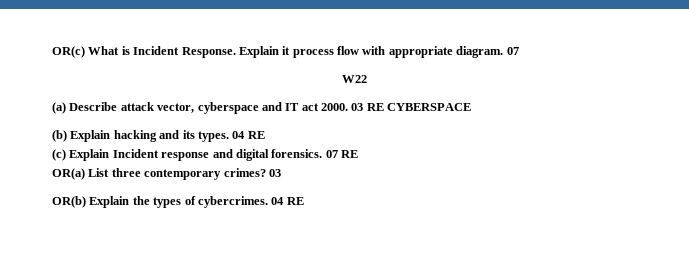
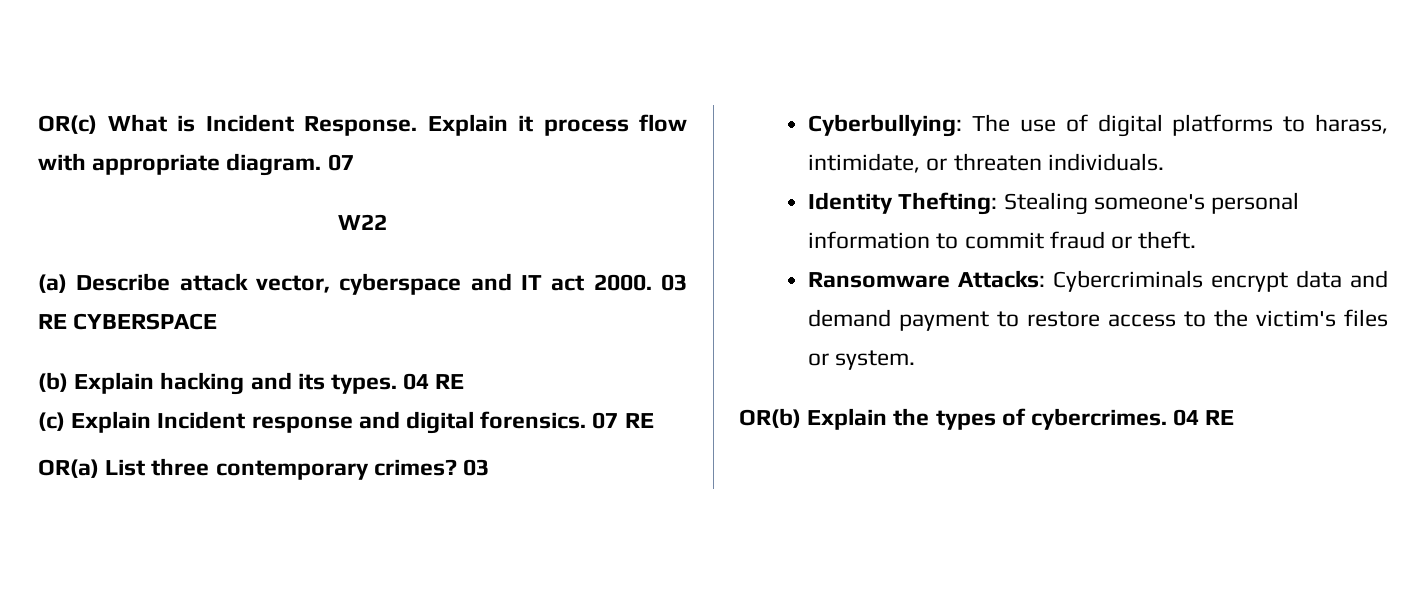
+ Cyberbullying: The use of digital platforms to harass, intimidate, or threaten individuals.
+ Identity Thefting: Stealing someone's personal information to commit fraud or theft.
+ Ransomware Attacks: Cybercriminals encrypt data and demand payment to restore access to the victim's files or system.

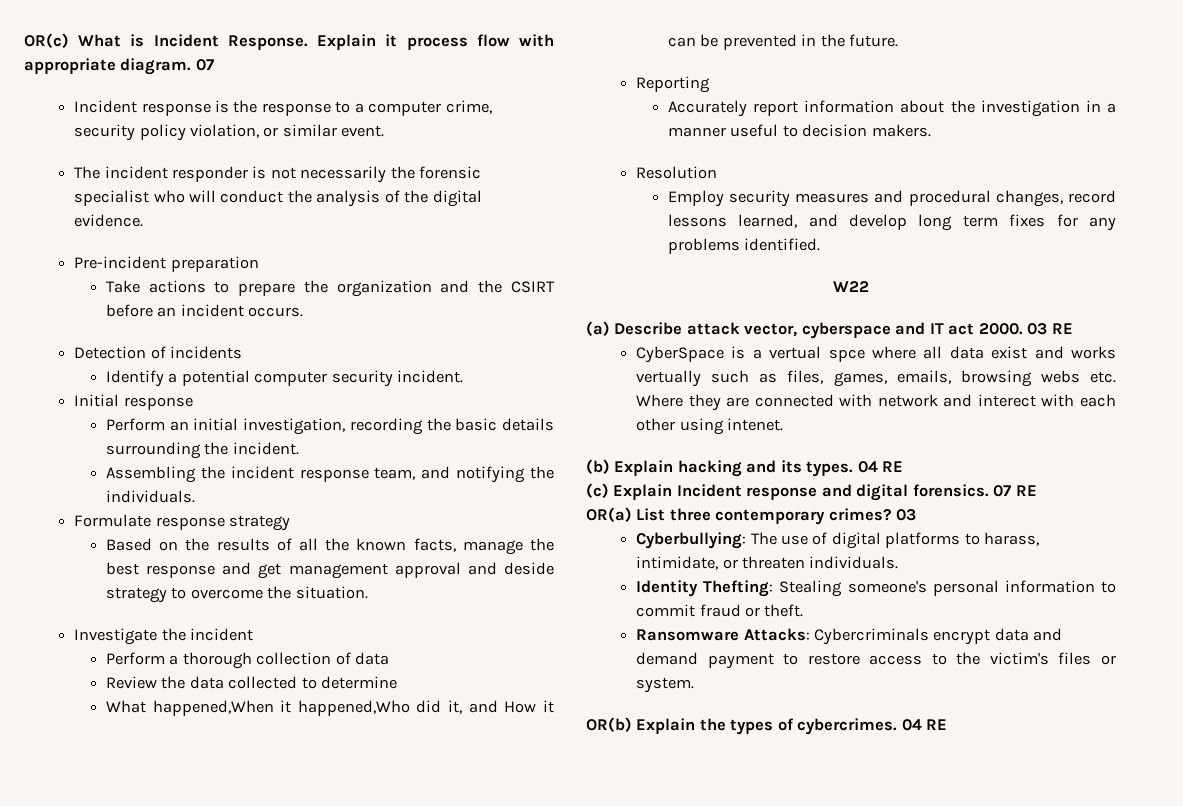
+ Incident response is the response to a computer crime, security policy violation, or similar event.
+ The incident responder is not necessarily the forensic specialist who will conduct the analysis of the digital evidence.
+ Pre-incident preparation
+ Take actions to prepare the organization and the CSIRT before an incident occurs.
+ Detection of incidents
+ Identify a potential computer security incident.
+ Initial response
+ Perform an initial investigation, recording the basic details surrounding the incident.
+ Assembling the incident response team, and notifying the individuals.
+ Formulate response strategy
+ Based on the results of all the known facts, manage the best response and get management approval and deside strategy to overcome the situation.
+ Investigate the incident
+ Perform a thorough collection of data
+ Review the data collected to determine
+ What happened,When it happened,Who did it, and How it can be prevented in the future.
+ Reporting
+ Accurately report information about the investigation in a manner useful to decision makers.
+ Resolution
+ Employ security measures and procedural changes, record lessons learned, and develop long term fixes for any problems identified.
- 03 RE CYBERSPACE
+ 03 RE
+ CyberSpace is a vertual spce where all data exist and works vertually such as files, games, emails, browsing webs etc. Where they are connected with network and interect with each other using intenet.

